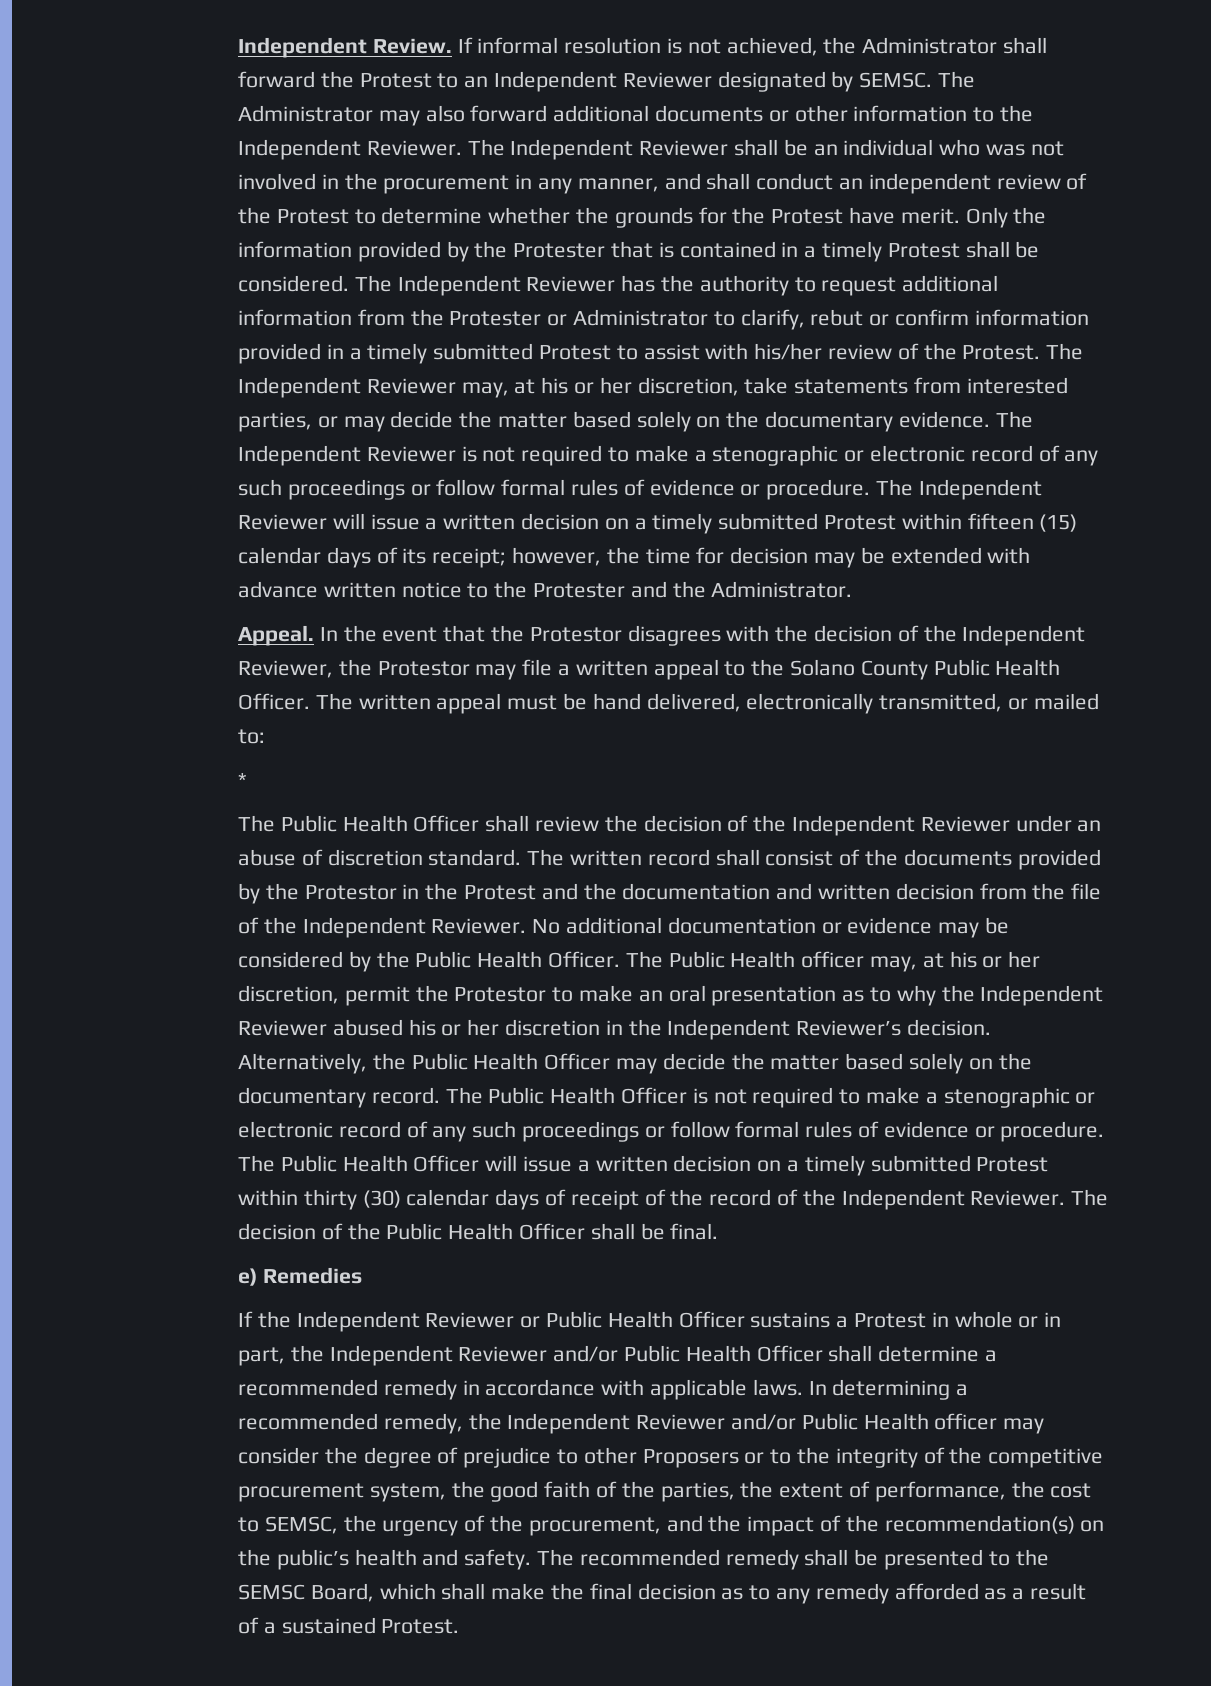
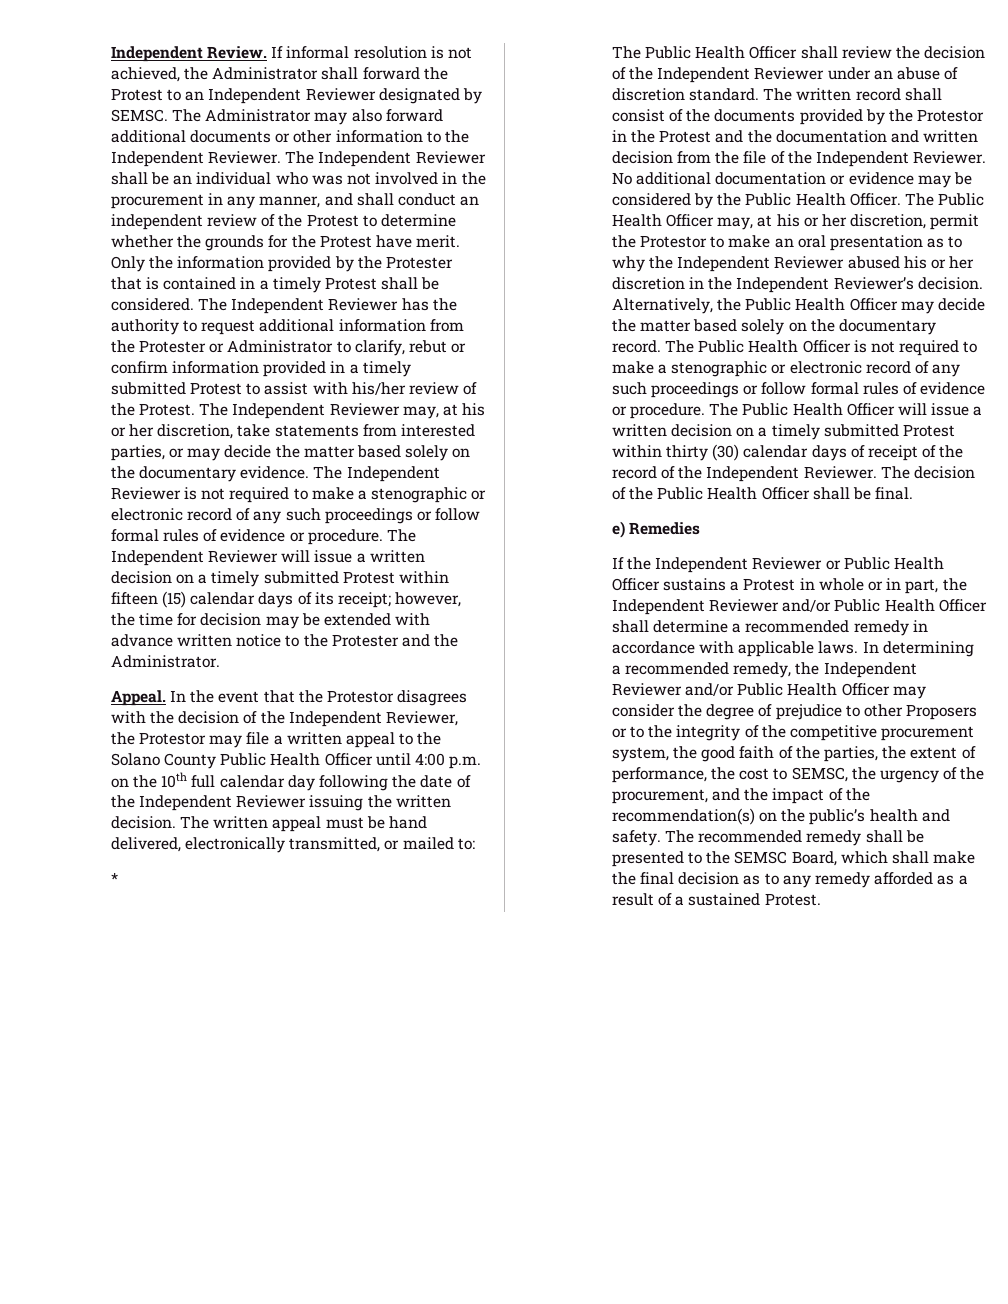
- In the event that the Protestor disagrees with the decision of the Independent Reviewer, the Protestor may file a written appeal to the Solano County Public Health Officer.
+ In the event that the Protestor disagrees with the decision of the Independent Reviewer, the Protestor may file a written appeal to the Solano County Public Health Officer until 4:00 p.m. on the 10th full calendar day following the date of the Independent Reviewer issuing the written decision.
- The Public Health officer may, at his or her discretion, permit the Protestor to make an oral presentation as to why the Independent Reviewer abused his or her discretion in the Independent Reviewer’s decision.
+ The Public Health Officer may, at his or her discretion, permit the Protestor to make an oral presentation as to why the Independent Reviewer abused his or her discretion in the Independent Reviewer’s decision.
- In determining a recommended remedy, the Independent Reviewer and/or Public Health officer may consider the degree of prejudice to other Proposers or to the integrity of the competitive procurement system, the good faith of the parties, the extent of performance, the cost to SEMSC, the urgency of the procurement, and the impact of the recommendation(s) on the public’s health and safety.
+ In determining a recommended remedy, the Independent Reviewer and/or Public Health Officer may consider the degree of prejudice to other Proposers or to the integrity of the competitive procurement system, the good faith of the parties, the extent of performance, the cost to SEMSC, the urgency of the procurement, and the impact of the recommendation(s) on the public’s health and safety.

